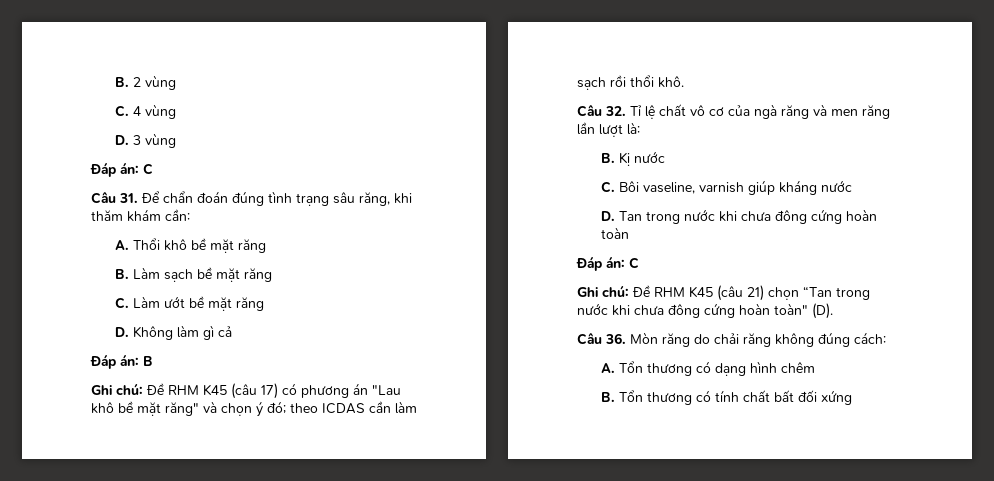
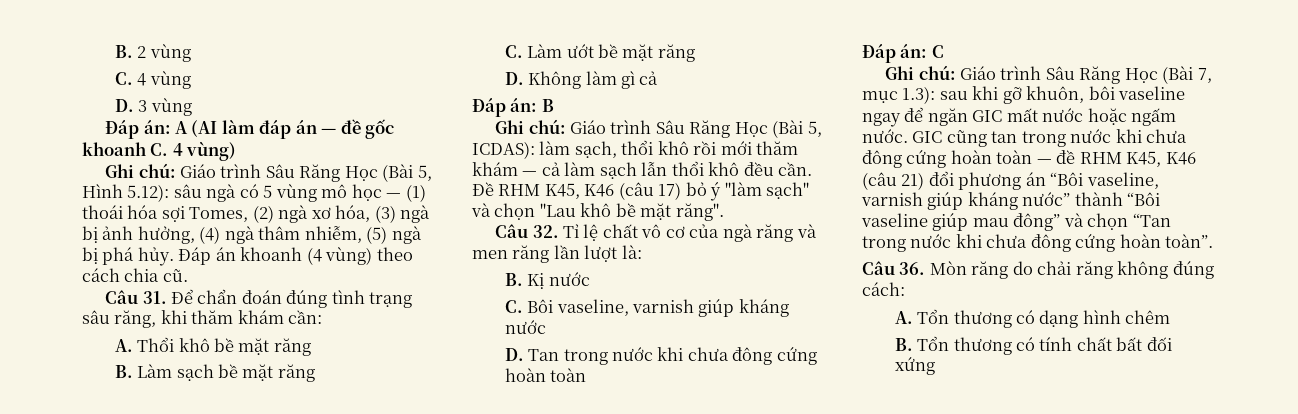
  D. 3 vùng
- Đáp án: C
+ Đáp án: A (AI làm đáp án — đề gốc khoanh C. 4 vùng)
+ Ghi chú: Giáo trình Sâu Răng Học (Bài 5, Hình 5.12): sâu ngà có 5 vùng mô học — (1) thoái hóa sợi Tomes, (2) ngà xơ hóa, (3) ngà bị ảnh hưởng, (4) ngà thâm nhiễm, (5) ngà bị phá hủy. Đáp án khoanh (4 vùng) theo cách chia cũ.
- Ghi chú: Đề RHM K45 (câu 17) có phương án "Lau khô bề mặt răng" và chọn ý đó; theo ICDAS cần làm sạch rồi thổi khô.
+ Ghi chú: Giáo trình Sâu Răng Học (Bài 5, ICDAS): làm sạch, thổi khô rồi mới thăm khám — cả làm sạch lẫn thổi khô đều cần. Đề RHM K45, K46 (câu 17) bỏ ý "làm sạch" và chọn "Lau khô bề mặt răng".
- Ghi chú: Đề RHM K45 (câu 21) chọn “Tan trong nước khi chưa đông cứng hoàn toàn" (D).
+ Ghi chú: Giáo trình Sâu Răng Học (Bài 7, mục 1.3): sau khi gỡ khuôn, bôi vaseline ngay để ngăn GIC mất nước hoặc ngấm nước. GIC cũng tan trong nước khi chưa đông cứng hoàn toàn — đề RHM K45, K46 (câu 21) đổi phương án “Bôi vaseline, varnish giúp kháng nước” thành “Bôi vaseline giúp mau đông” và chọn “Tan trong nước khi chưa đông cứng hoàn toàn”.

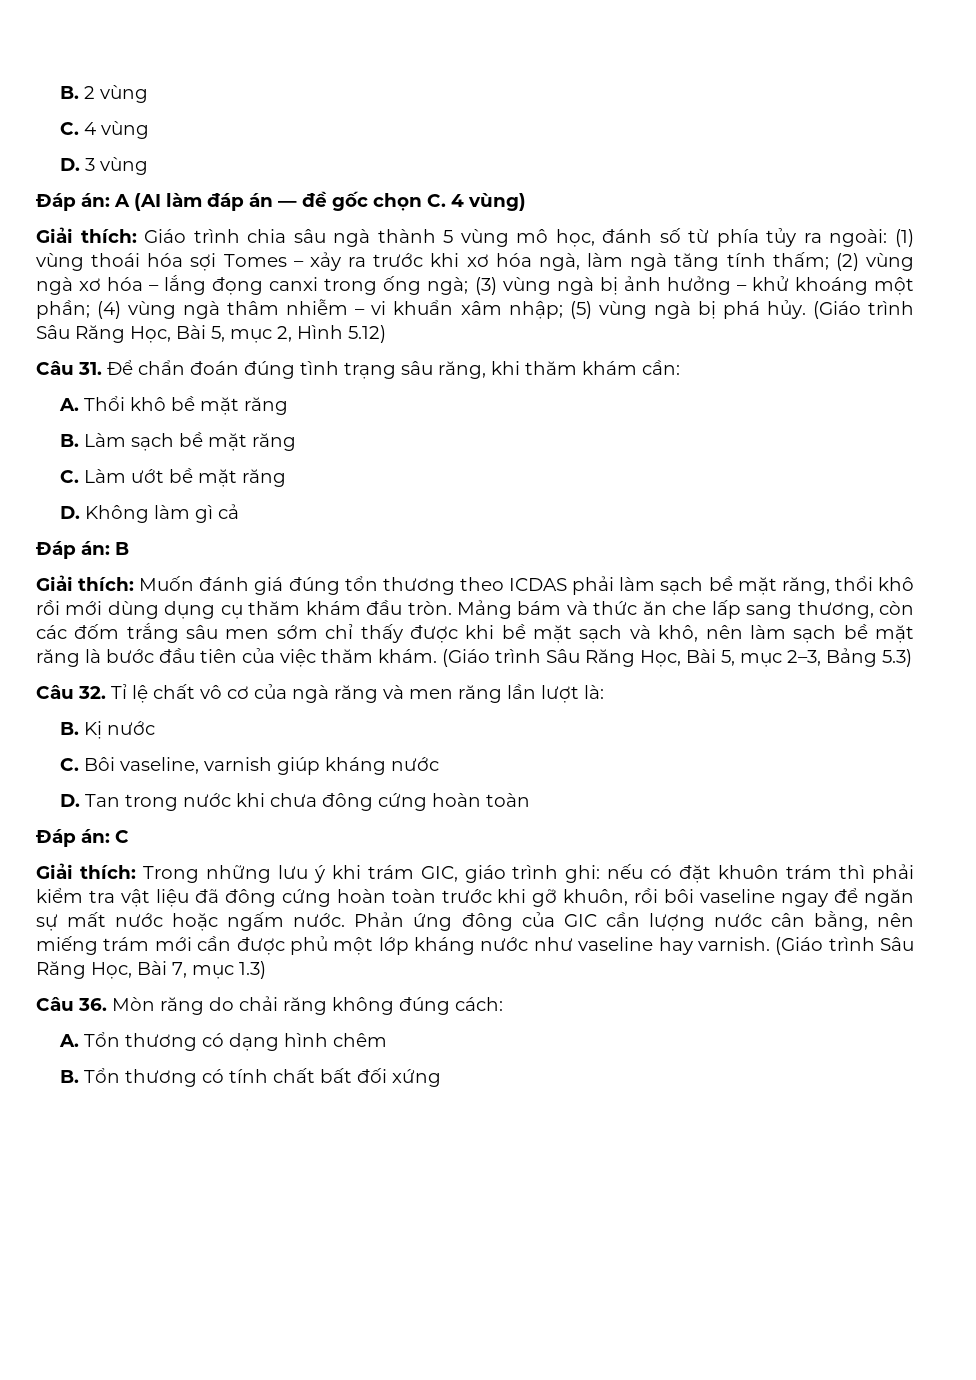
- Đáp án: A (AI làm đáp án — đề gốc khoanh C. 4 vùng)
+ Đáp án: A (AI làm đáp án — đề gốc chọn C. 4 vùng)
- Ghi chú: Giáo trình Sâu Răng Học (Bài 5, Hình 5.12): sâu ngà có 5 vùng mô học — (1) thoái hóa sợi Tomes, (2) ngà xơ hóa, (3) ngà bị ảnh hưởng, (4) ngà thâm nhiễm, (5) ngà bị phá hủy. Đáp án khoanh (4 vùng) theo cách chia cũ.
+ Giải thích: Giáo trình chia sâu ngà thành 5 vùng mô học, đánh số từ phía tủy ra ngoài: (1) vùng thoái hóa sợi Tomes – xảy ra trước khi xơ hóa ngà, làm ngà tăng tính thấm; (2) vùng ngà xơ hóa – lắng đọng canxi trong ống ngà; (3) vùng ngà bị ảnh hưởng – khử khoáng một phần; (4) vùng ngà thâm nhiễm – vi khuẩn xâm nhập; (5) vùng ngà bị phá hủy. (Giáo trình Sâu Răng Học, Bài 5, mục 2, Hình 5.12)
- Ghi chú: Giáo trình Sâu Răng Học (Bài 5, ICDAS): làm sạch, thổi khô rồi mới thăm khám — cả làm sạch lẫn thổi khô đều cần. Đề RHM K45, K46 (câu 17) bỏ ý "làm sạch" và chọn "Lau khô bề mặt răng".
+ Giải thích: Muốn đánh giá đúng tổn thương theo ICDAS phải làm sạch bề mặt răng, thổi khô rồi mới dùng dụng cụ thăm khám đầu tròn. Mảng bám và thức ăn che lấp sang thương, còn các đốm trắng sâu men sớm chỉ thấy được khi bề mặt sạch và khô, nên làm sạch bề mặt răng là bước đầu tiên của việc thăm khám. (Giáo trình Sâu Răng Học, Bài 5, mục 2–3, Bảng 5.3)
- Ghi chú: Giáo trình Sâu Răng Học (Bài 7, mục 1.3): sau khi gỡ khuôn, bôi vaseline ngay để ngăn GIC mất nước hoặc ngấm nước.
+ Giải thích: Trong những lưu ý khi trám GIC, giáo trình ghi: nếu có đặt khuôn trám thì phải kiểm tra vật liệu đã đông cứng hoàn toàn trước khi gỡ khuôn, rồi bôi vaseline ngay để ngăn sự mất nước hoặc ngấm nước.
- GIC cũng tan trong nước khi chưa đông cứng hoàn toàn — đề RHM K45, K46 (câu 21) đổi phương án “Bôi vaseline, varnish giúp kháng nước” thành “Bôi vaseline giúp mau đông” và chọn “Tan trong nước khi chưa đông cứng hoàn toàn”.
+ Phản ứng đông của GIC cần lượng nước cân bằng, nên miếng trám mới cần được phủ một lớp kháng nước như vaseline hay varnish. (Giáo trình Sâu Răng Học, Bài 7, mục 1.3)

